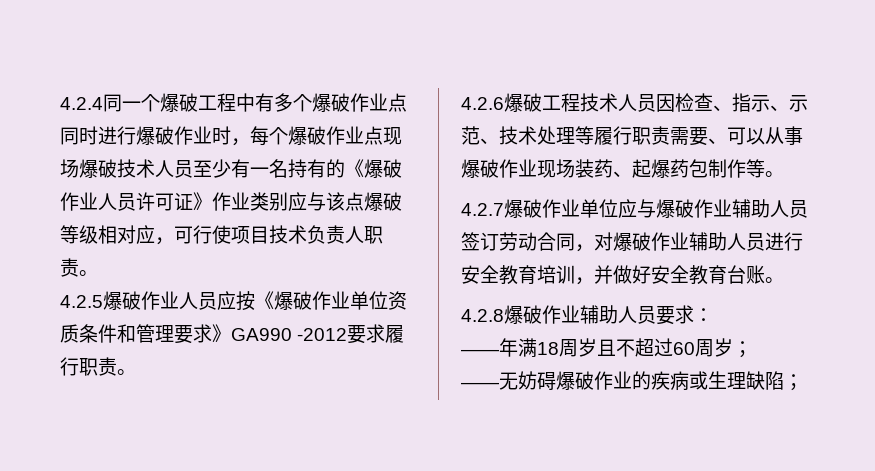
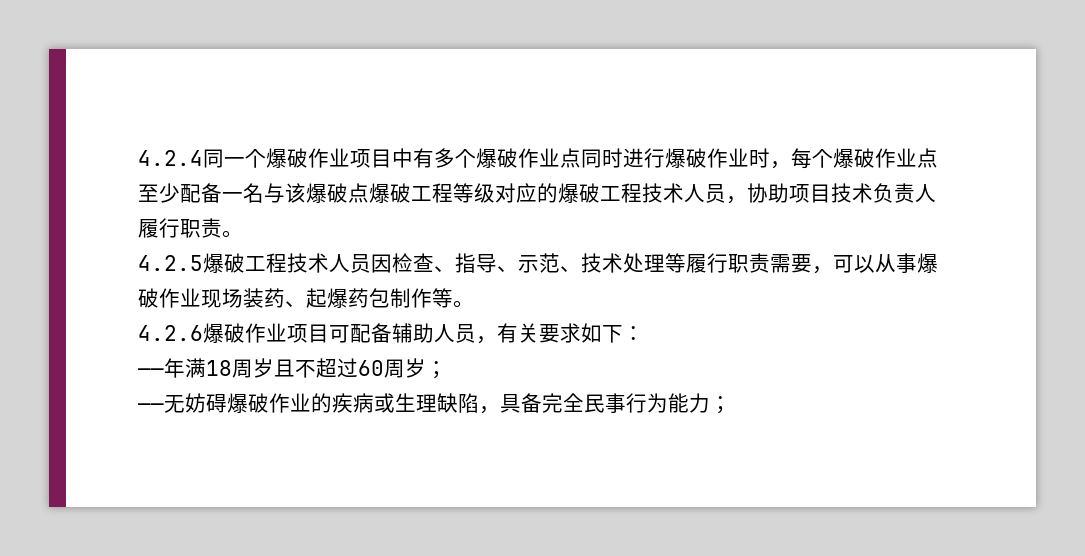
- 4.2.4同一个爆破工程中有多个爆破作业点同时进行爆破作业时，每个爆破作业点现场爆破技术人员至少有一名持有的《爆破作业人员许可证》作业类别应与该点爆破等级相对应，可行使项目技术负责人职责。
- 4.2.5爆破作业人员应按《爆破作业单位资质条件和管理要求》GA990 -2012要求履行职责。
+ 4.2.4同一个爆破作业项目中有多个爆破作业点同时进行爆破作业时，每个爆破作业点至少配备一名与该爆破点爆破工程等级对应的爆破工程技术人员，协助项目技术负责人履行职责。
- 4.2.6爆破工程技术人员因检查、指示、示范、技术处理等履行职责需要、可以从事爆破作业现场装药、起爆药包制作等。
+ 4.2.5爆破工程技术人员因检查、指导、示范、技术处理等履行职责需要，可以从事爆破作业现场装药、起爆药包制作等。
- 4.2.7爆破作业单位应与爆破作业辅助人员签订劳动合同，对爆破作业辅助人员进行安全教育培训，并做好安全教育台账。
- 4.2.8爆破作业辅助人员要求：
+ 4.2.6爆破作业项目可配备辅助人员，有关要求如下：
- ——无妨碍爆破作业的疾病或生理缺陷；
+ ——无妨碍爆破作业的疾病或生理缺陷，具备完全民事行为能力；

